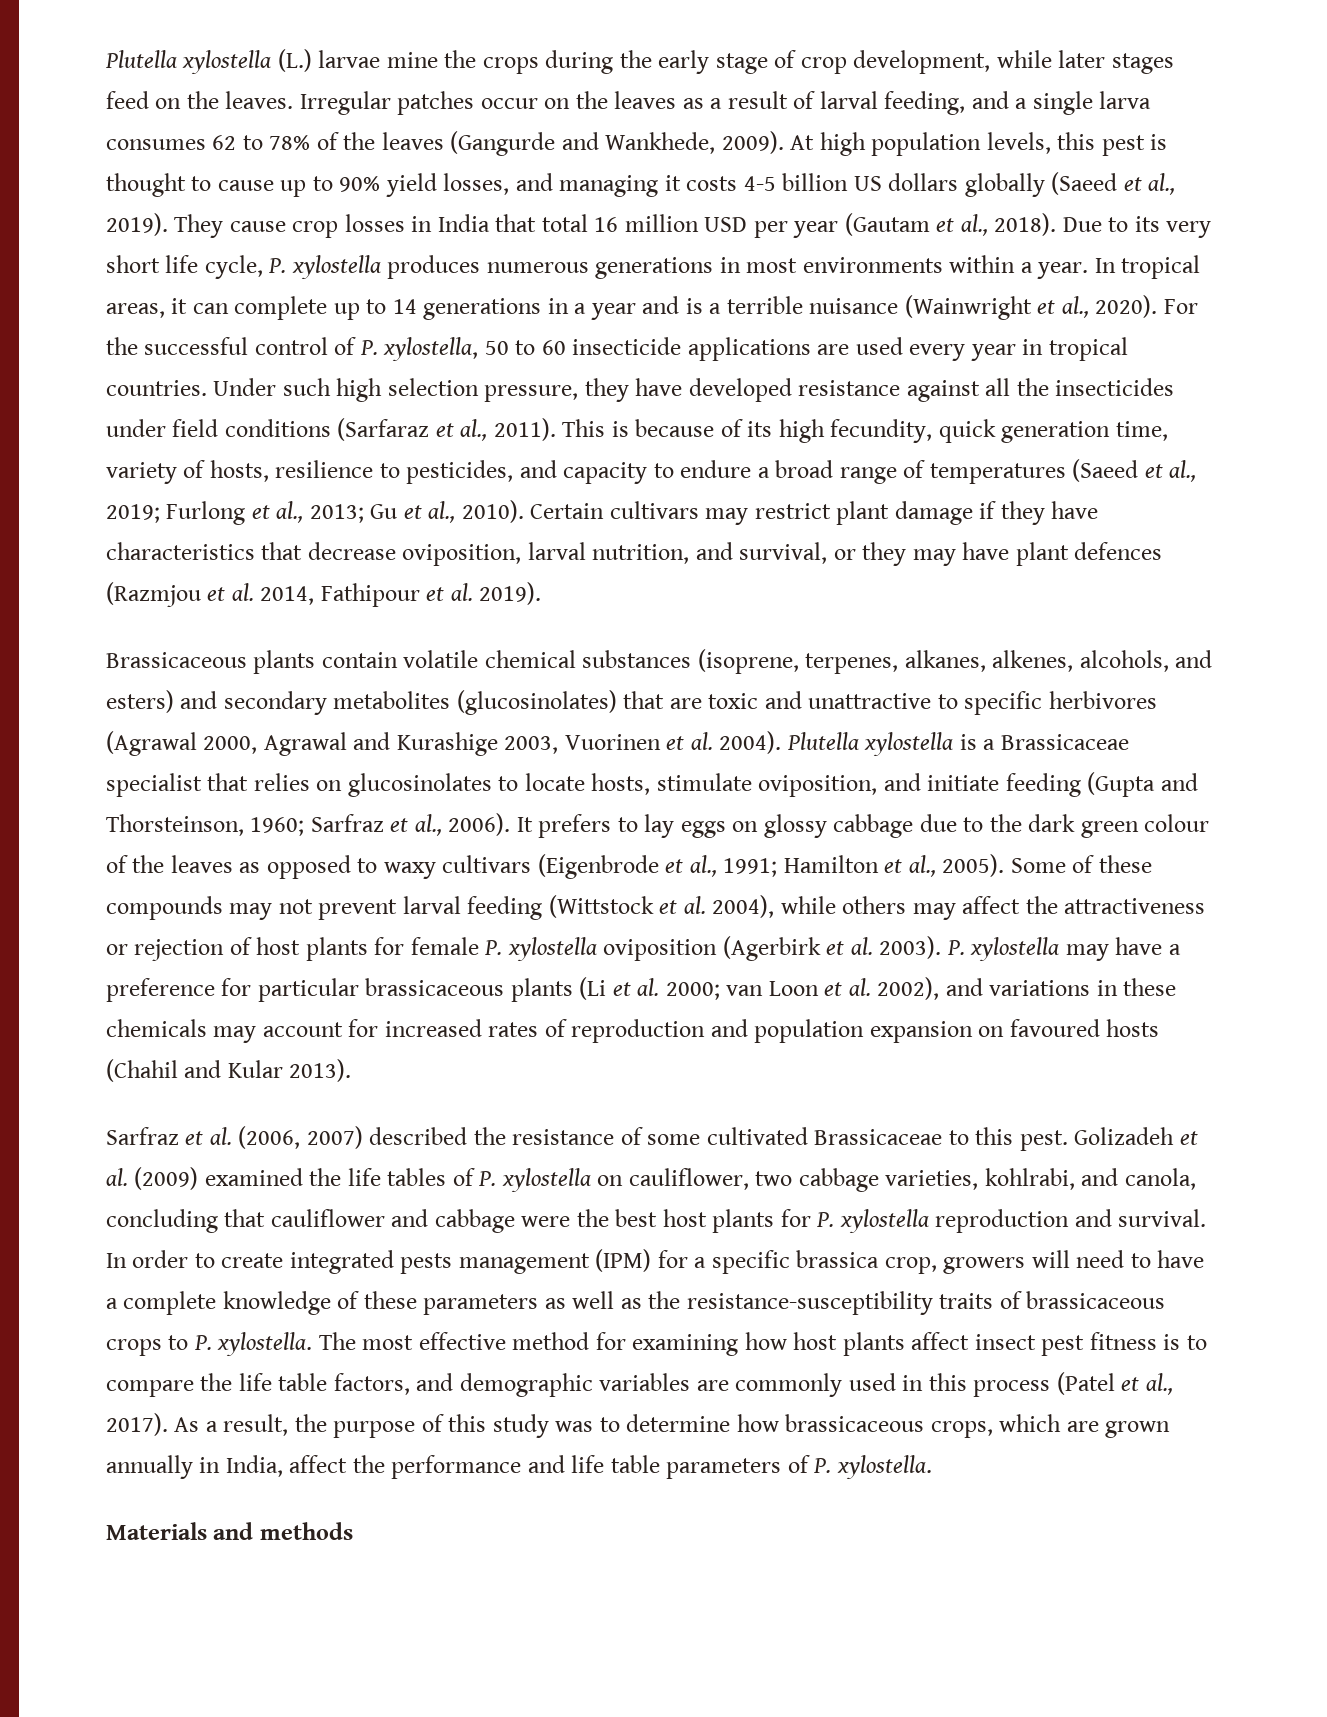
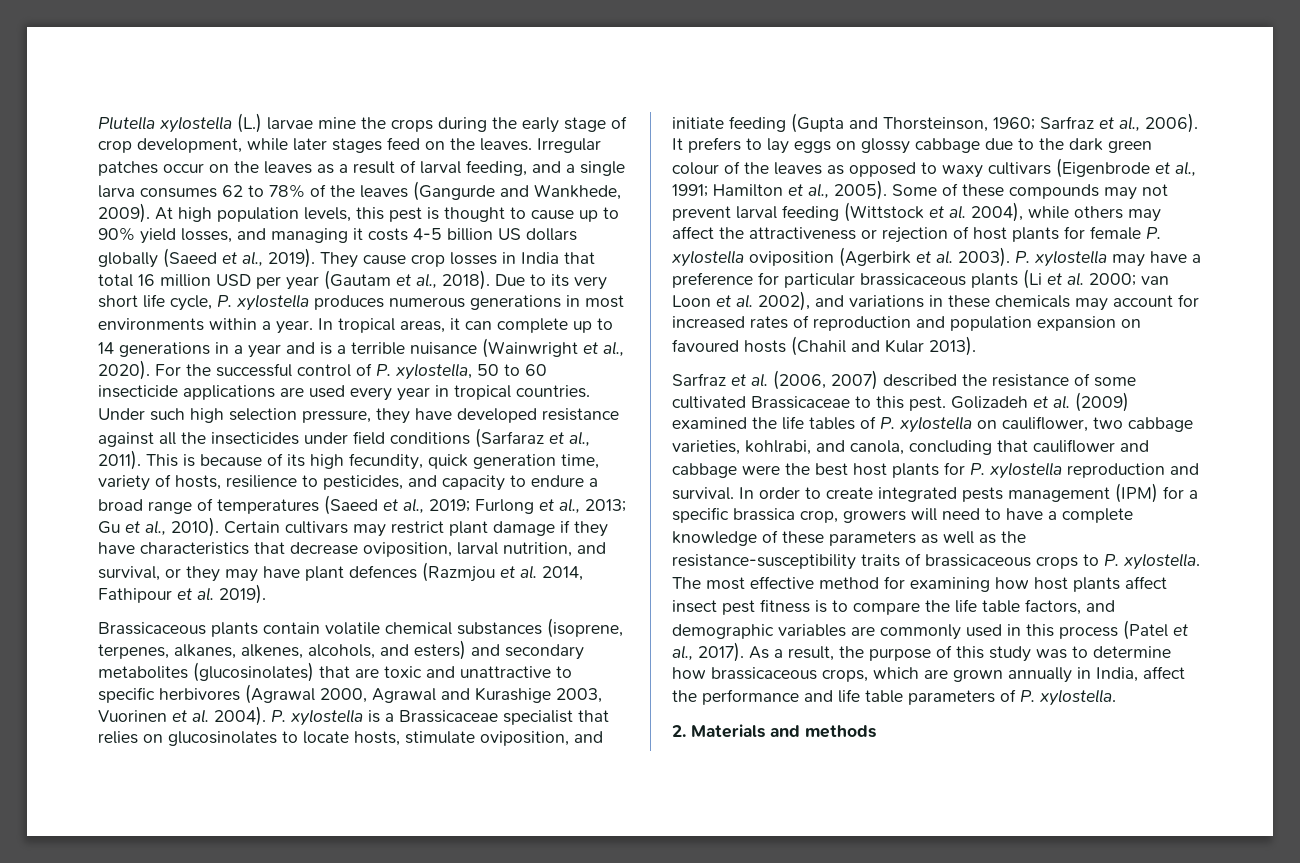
- Plutella xylostella is a Brassicaceae specialist that relies on glucosinolates to locate hosts, stimulate oviposition, and initiate feeding (Gupta and Thorsteinson, 1960; Sarfraz et al., 2006).
+ P. xylostella is a Brassicaceae specialist that relies on glucosinolates to locate hosts, stimulate oviposition, and initiate feeding (Gupta and Thorsteinson, 1960; Sarfraz et al., 2006).
- Materials and methods
+ 2. Materials and methods

